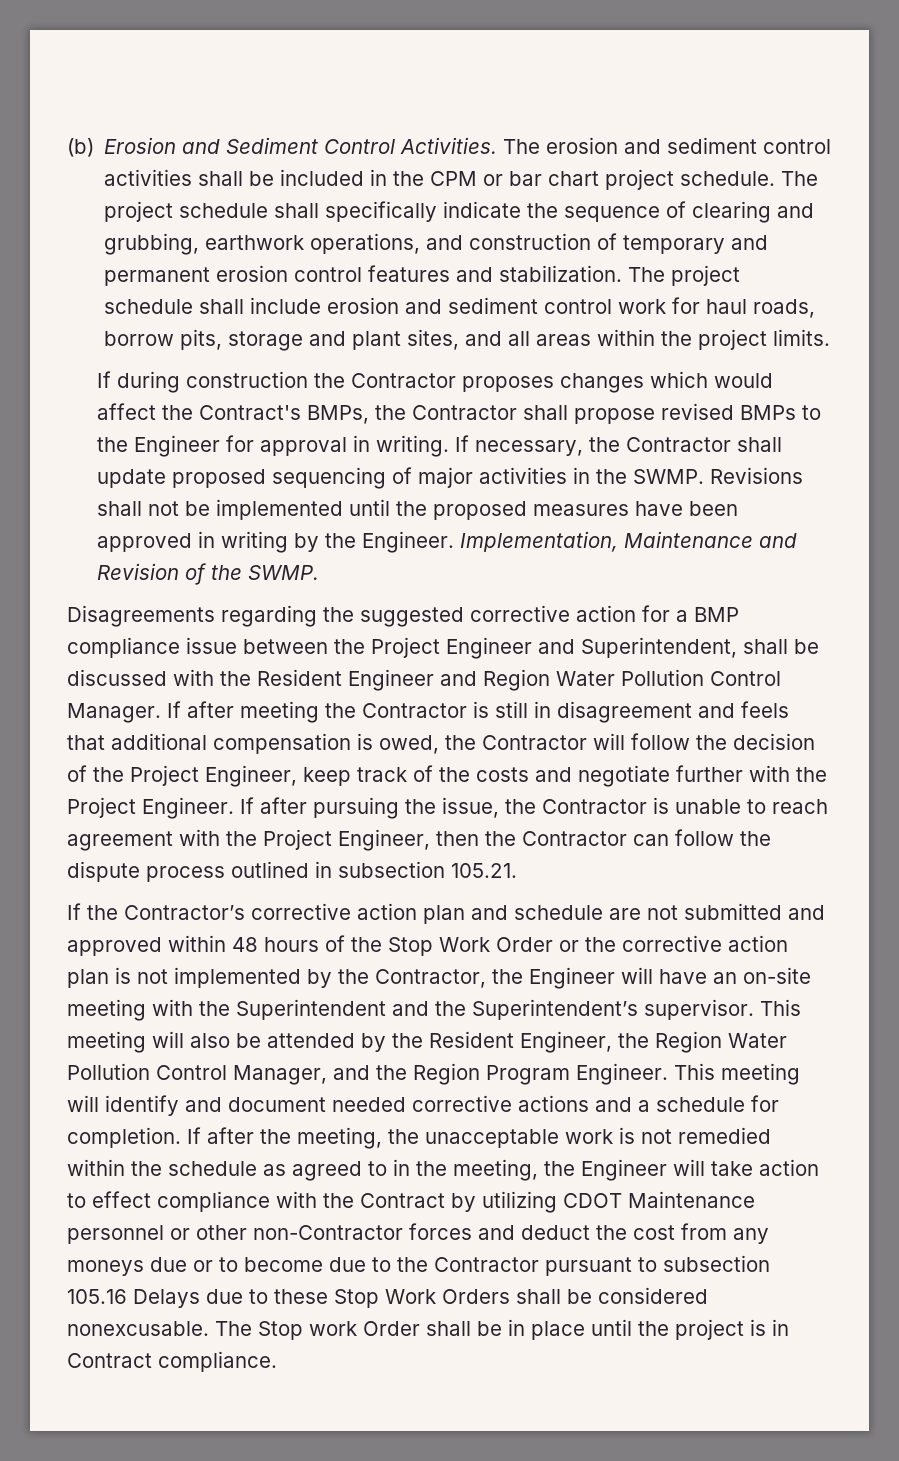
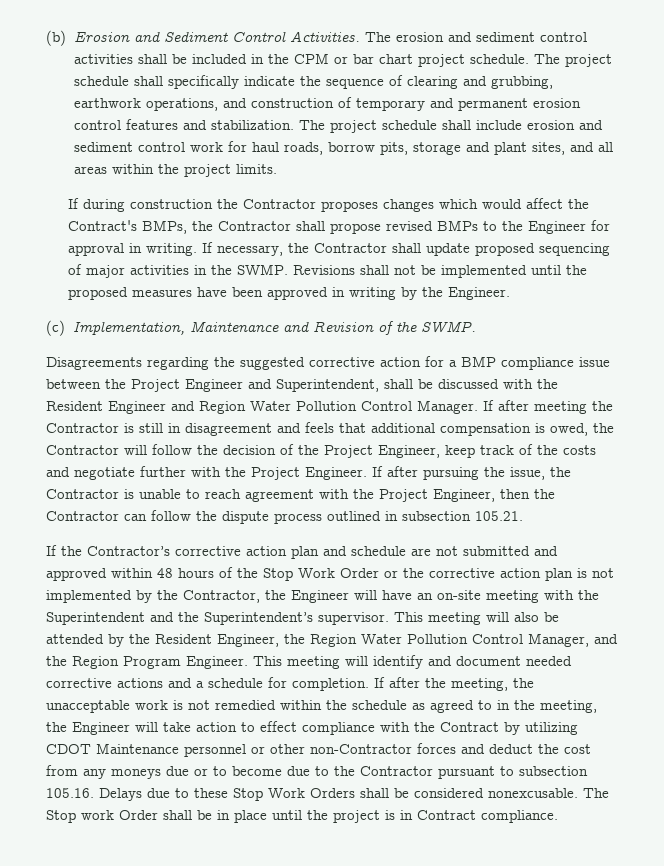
- Revisions shall not be implemented until the proposed measures have been approved in writing by the Engineer. Implementation, Maintenance and Revision of the SWMP.
+ Revisions shall not be implemented until the proposed measures have been approved in writing by the Engineer.
+ (c) Implementation, Maintenance and Revision of the SWMP.
- If after the meeting, the unacceptable work is not remedied within the schedule as agreed to in the meeting, the Engineer will take action to effect compliance with the Contract by utilizing CDOT Maintenance personnel or other non-Contractor forces and deduct the cost from any moneys due or to become due to the Contractor pursuant to subsection 105.16 Delays due to these Stop Work Orders shall be considered nonexcusable.
+ If after the meeting, the unacceptable work is not remedied within the schedule as agreed to in the meeting, the Engineer will take action to effect compliance with the Contract by utilizing CDOT Maintenance personnel or other non-Contractor forces and deduct the cost from any moneys due or to become due to the Contractor pursuant to subsection 105.16. Delays due to these Stop Work Orders shall be considered nonexcusable.

